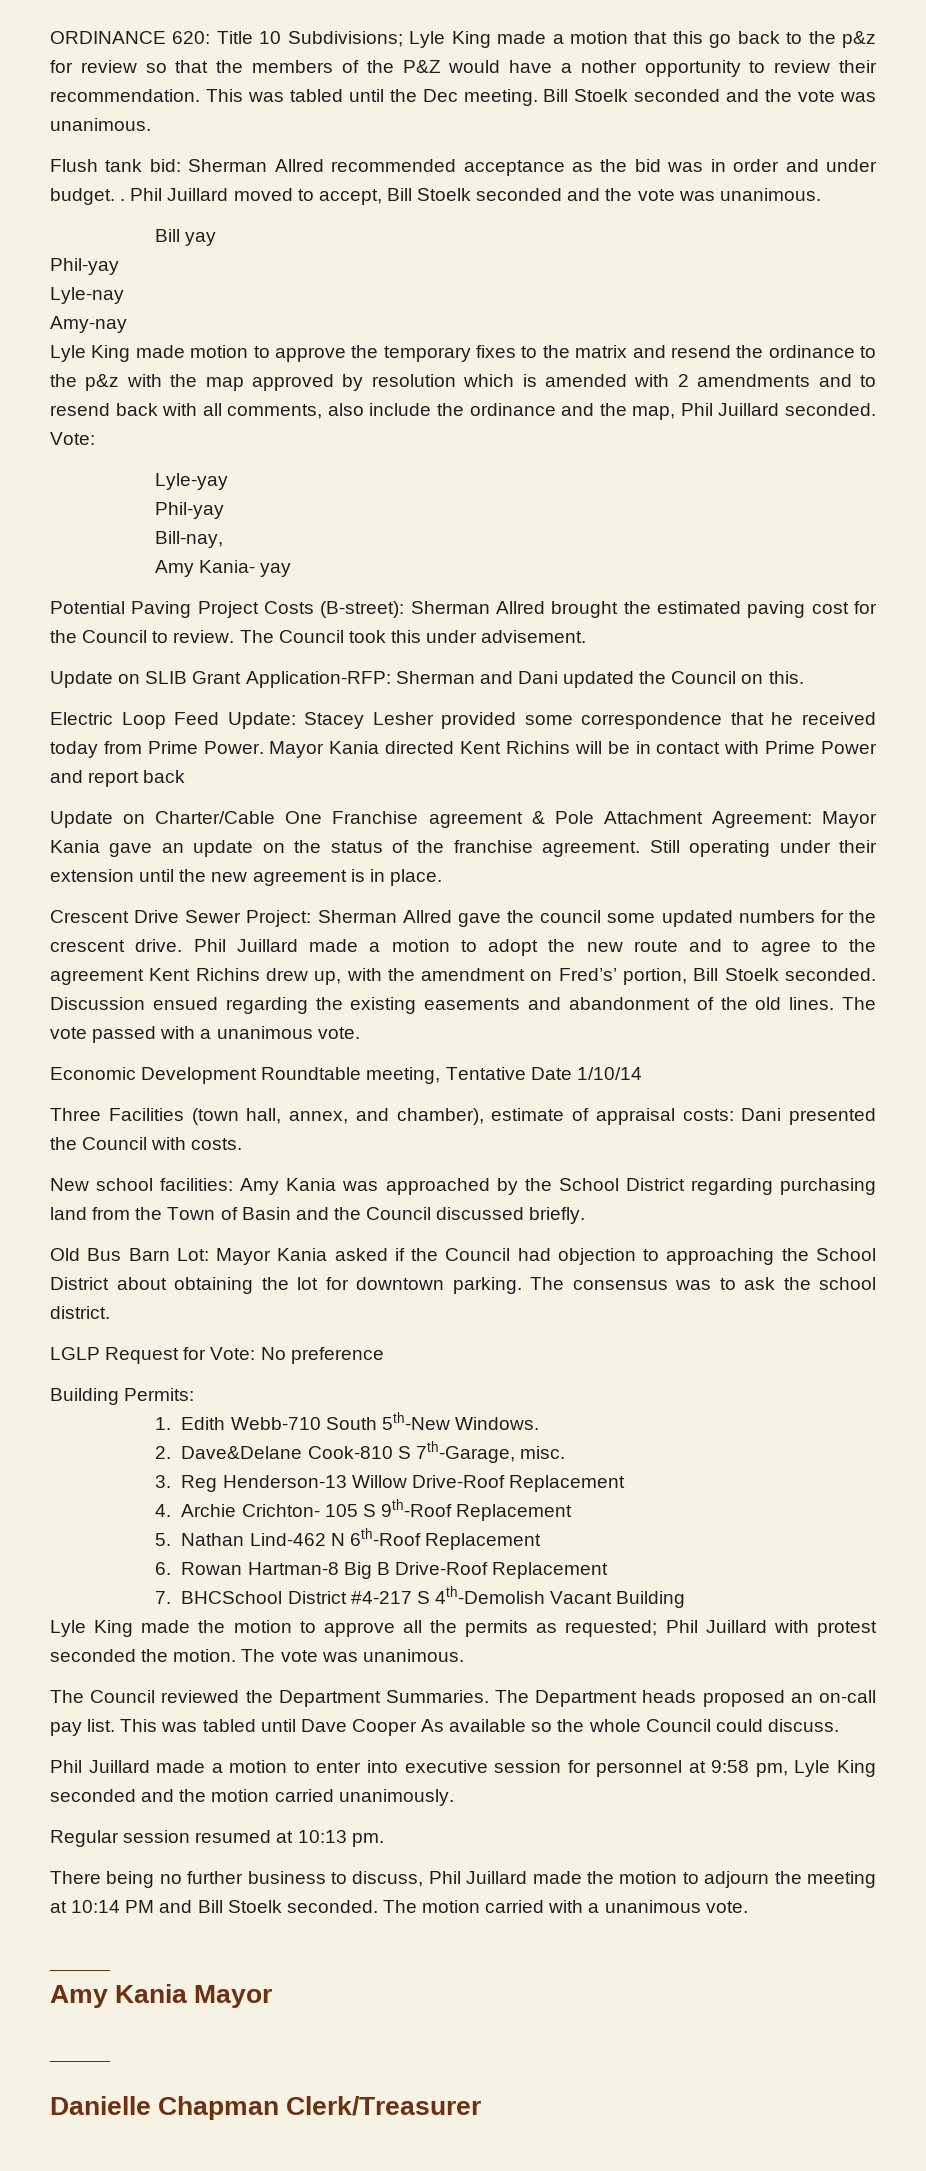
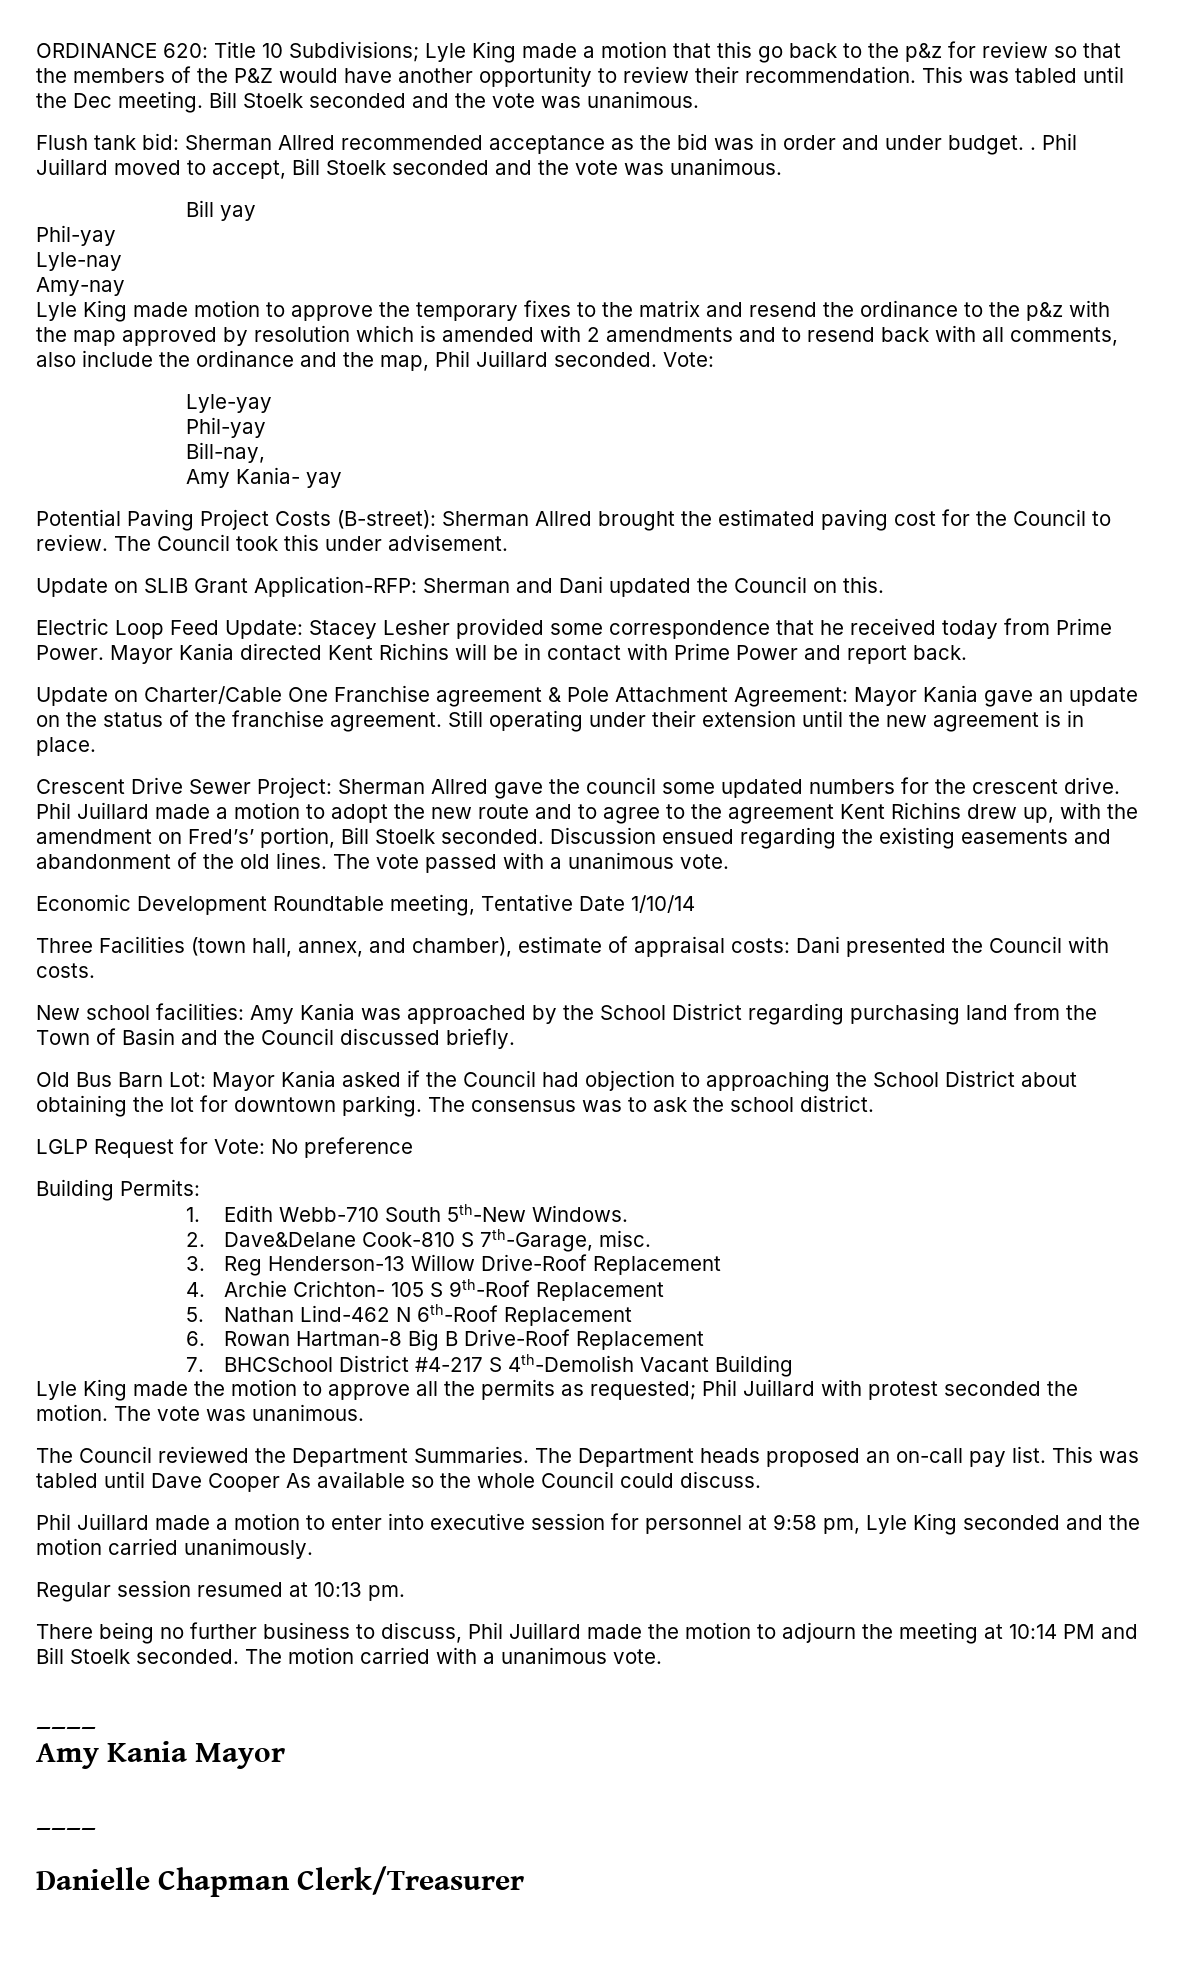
- ORDINANCE 620: Title 10 Subdivisions; Lyle King made a motion that this go back to the p&z for review so that the members of the P&Z would have a nother opportunity to review their recommendation.
+ ORDINANCE 620: Title 10 Subdivisions; Lyle King made a motion that this go back to the p&z for review so that the members of the P&Z would have another opportunity to review their recommendation.
- Mayor Kania directed Kent Richins will be in contact with Prime Power and report back
+ Mayor Kania directed Kent Richins will be in contact with Prime Power and report back.

